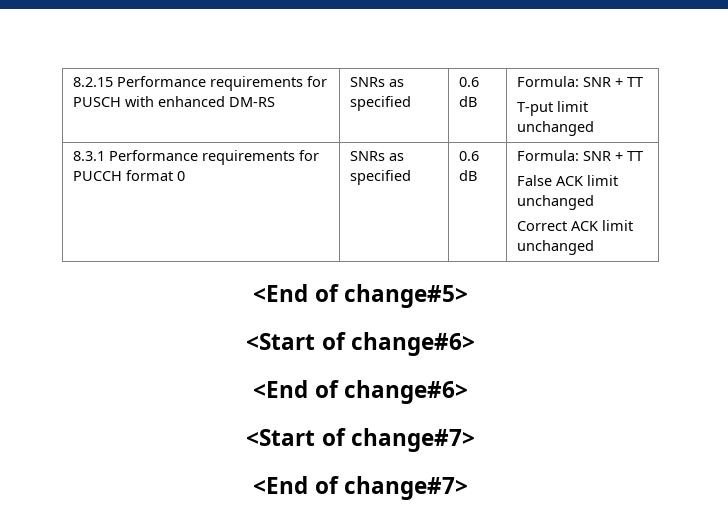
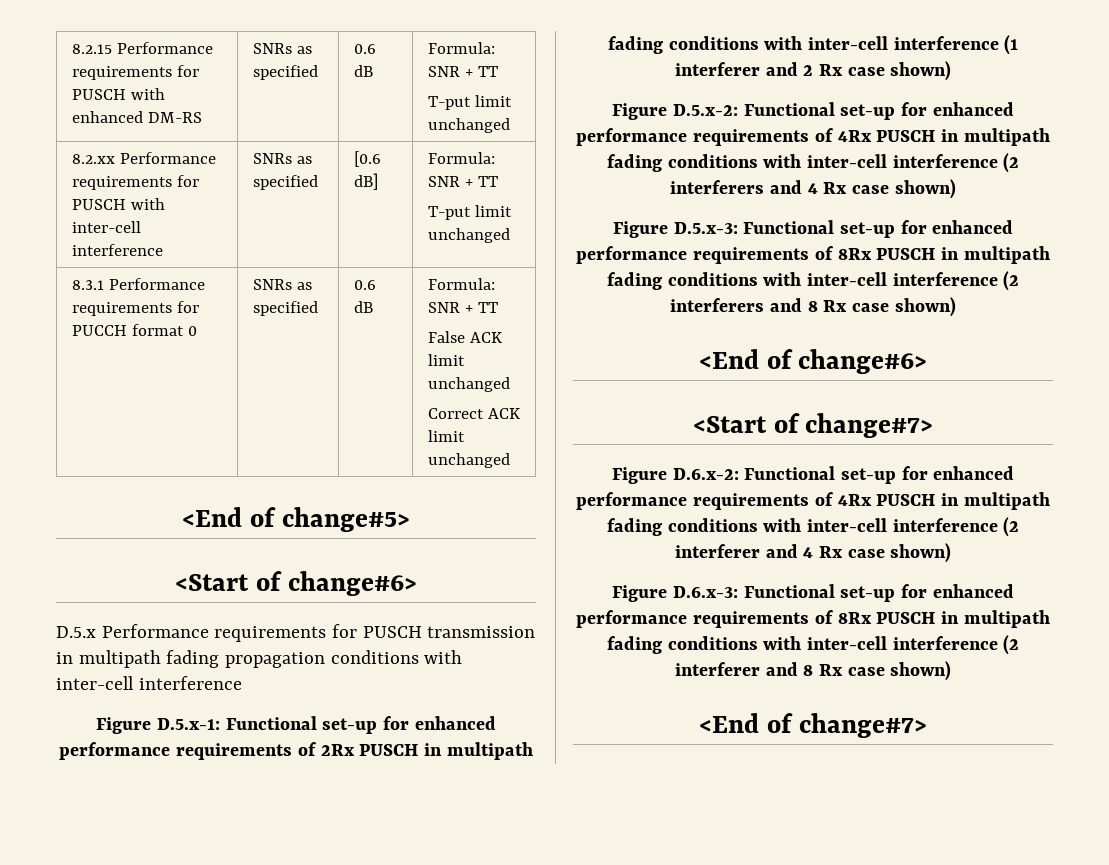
+ 8.2.xx Performance requirements for PUSCH with inter-cell interference | SNRs as specified | [0.6 dB] | Formula: SNR + TT
+ T-put limit unchanged
+ D.5.x Performance requirements for PUSCH transmission in multipath fading propagation conditions with inter-cell interference
+ Figure D.5.x-1: Functional set-up for enhanced performance requirements of 2Rx PUSCH in multipath fading conditions with inter-cell interference (1 interferer and 2 Rx case shown)
+ Figure D.5.x-2: Functional set-up for enhanced performance requirements of 4Rx PUSCH in multipath fading conditions with inter-cell interference (2 interferers and 4 Rx case shown)
+ Figure D.5.x-3: Functional set-up for enhanced performance requirements of 8Rx PUSCH in multipath fading conditions with inter-cell interference (2 interferers and 8 Rx case shown)
+ Figure D.6.x-2: Functional set-up for enhanced performance requirements of 4Rx PUSCH in multipath fading conditions with inter-cell interference (2 interferer and 4 Rx case shown)
+ Figure D.6.x-3: Functional set-up for enhanced performance requirements of 8Rx PUSCH in multipath fading conditions with inter-cell interference (2 interferer and 8 Rx case shown)

